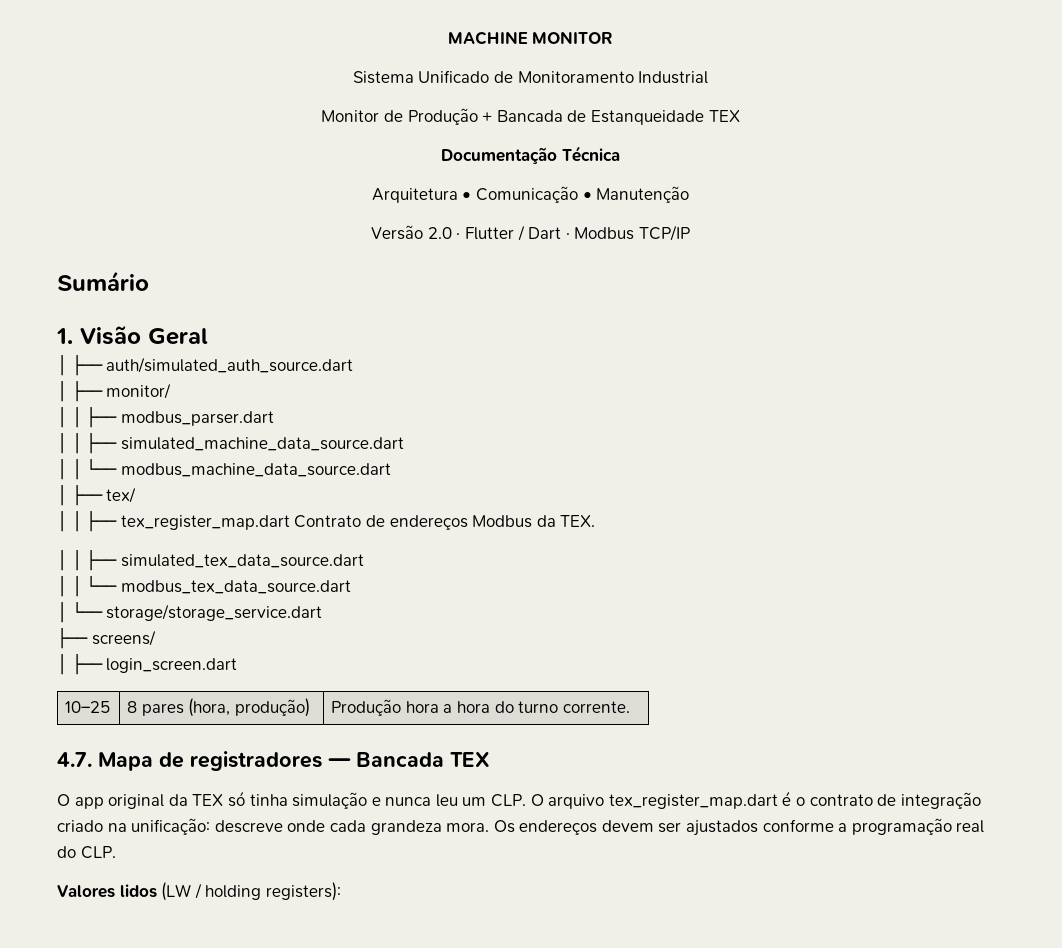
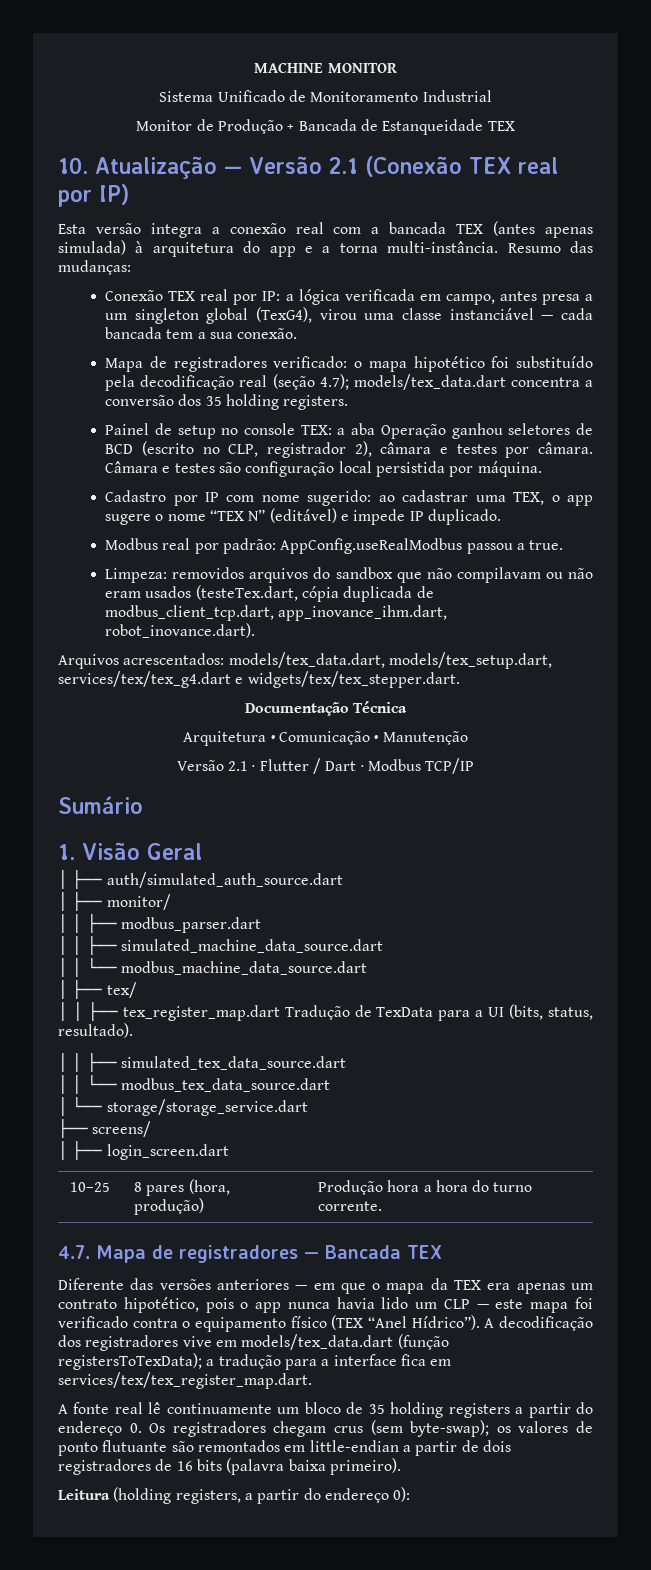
+ 10. Atualização — Versão 2.1 (Conexão TEX real por IP)
+ Esta versão integra a conexão real com a bancada TEX (antes apenas simulada) à arquitetura do app e a torna multi-instância. Resumo das mudanças:
+ Conexão TEX real por IP: a lógica verificada em campo, antes presa a um singleton global (TexG4), virou uma classe instanciável — cada bancada tem a sua conexão.
+ Mapa de registradores verificado: o mapa hipotético foi substituído pela decodificação real (seção 4.7); models/tex_data.dart concentra a conversão dos 35 holding registers.
+ Painel de setup no console TEX: a aba Operação ganhou seletores de BCD (escrito no CLP, registrador 2), câmara e testes por câmara. Câmara e testes são configuração local persistida por máquina.
+ Cadastro por IP com nome sugerido: ao cadastrar uma TEX, o app sugere o nome “TEX N” (editável) e impede IP duplicado.
+ Modbus real por padrão: AppConfig.useRealModbus passou a true.
+ Limpeza: removidos arquivos do sandbox que não compilavam ou não eram usados (testeTex.dart, cópia duplicada de modbus_client_tcp.dart, app_inovance_ihm.dart, robot_inovance.dart).
+ Arquivos acrescentados: models/tex_data.dart, models/tex_setup.dart, services/tex/tex_g4.dart e widgets/tex/tex_stepper.dart.
- Versão 2.0 · Flutter / Dart · Modbus TCP/IP
+ Versão 2.1 · Flutter / Dart · Modbus TCP/IP
- │ │ ├── tex_register_map.dart Contrato de endereços Modbus da TEX.
+ │ │ ├── tex_register_map.dart Tradução de TexData para a UI (bits, status, resultado).
- O app original da TEX só tinha simulação e nunca leu um CLP. O arquivo tex_register_map.dart é o contrato de integração criado na unificação: descreve onde cada grandeza mora. Os endereços devem ser ajustados conforme a programação real do CLP.
- Valores lidos (LW / holding registers):
+ Diferente das versões anteriores — em que o mapa da TEX era apenas um contrato hipotético, pois o app nunca havia lido um CLP — este mapa foi verificado contra o equipamento físico (TEX “Anel Hídrico”). A decodificação dos registradores vive em models/tex_data.dart (função registersToTexData); a tradução para a interface fica em services/tex/tex_register_map.dart.
+ A fonte real lê continuamente um bloco de 35 holding registers a partir do endereço 0. Os registradores chegam crus (sem byte-swap); os valores de ponto flutuante são remontados em little-endian a partir de dois registradores de 16 bits (palavra baixa primeiro).
+ Leitura (holding registers, a partir do endereço 0):

